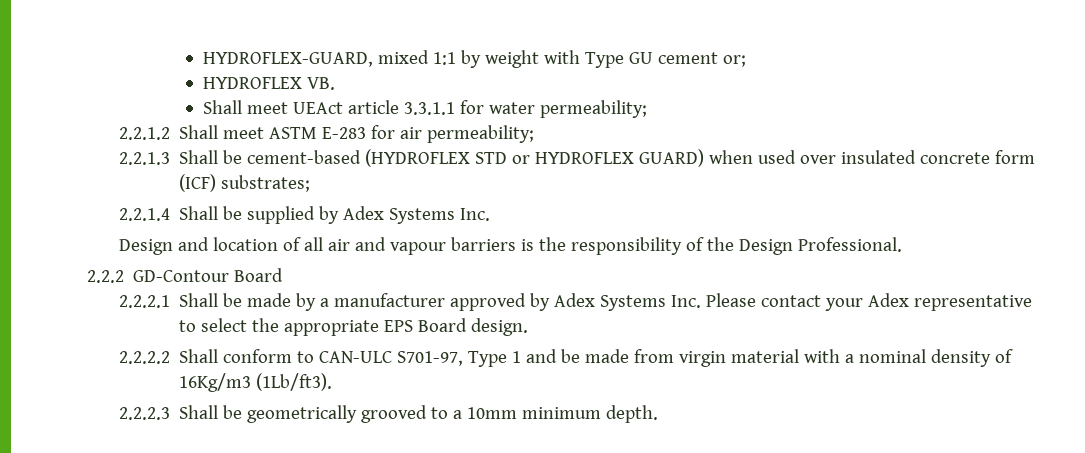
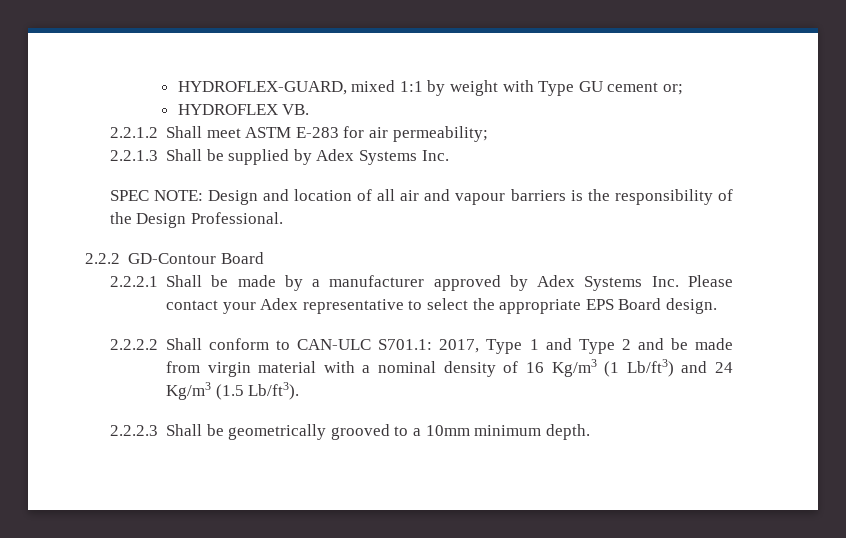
- Shall meet UEAct article 3.3.1.1 for water permeability;
- 2.2.1.3 Shall be cement-based (HYDROFLEX STD or HYDROFLEX GUARD) when used over insulated concrete form (ICF) substrates;
- 2.2.1.4 Shall be supplied by Adex Systems Inc.
+ 2.2.1.3 Shall be supplied by Adex Systems Inc.
- Design and location of all air and vapour barriers is the responsibility of the Design Professional.
+ SPEC NOTE: Design and location of all air and vapour barriers is the responsibility of the Design Professional.
- 2.2.2.2 Shall conform to CAN-ULC S701-97, Type 1 and be made from virgin material with a nominal density of 16Kg/m3 (1Lb/ft3).
+ 2.2.2.2 Shall conform to CAN-ULC S701.1: 2017, Type 1 and Type 2 and be made from virgin material with a nominal density of 16 Kg/m3 (1 Lb/ft3) and 24 Kg/m3 (1.5 Lb/ft3).

